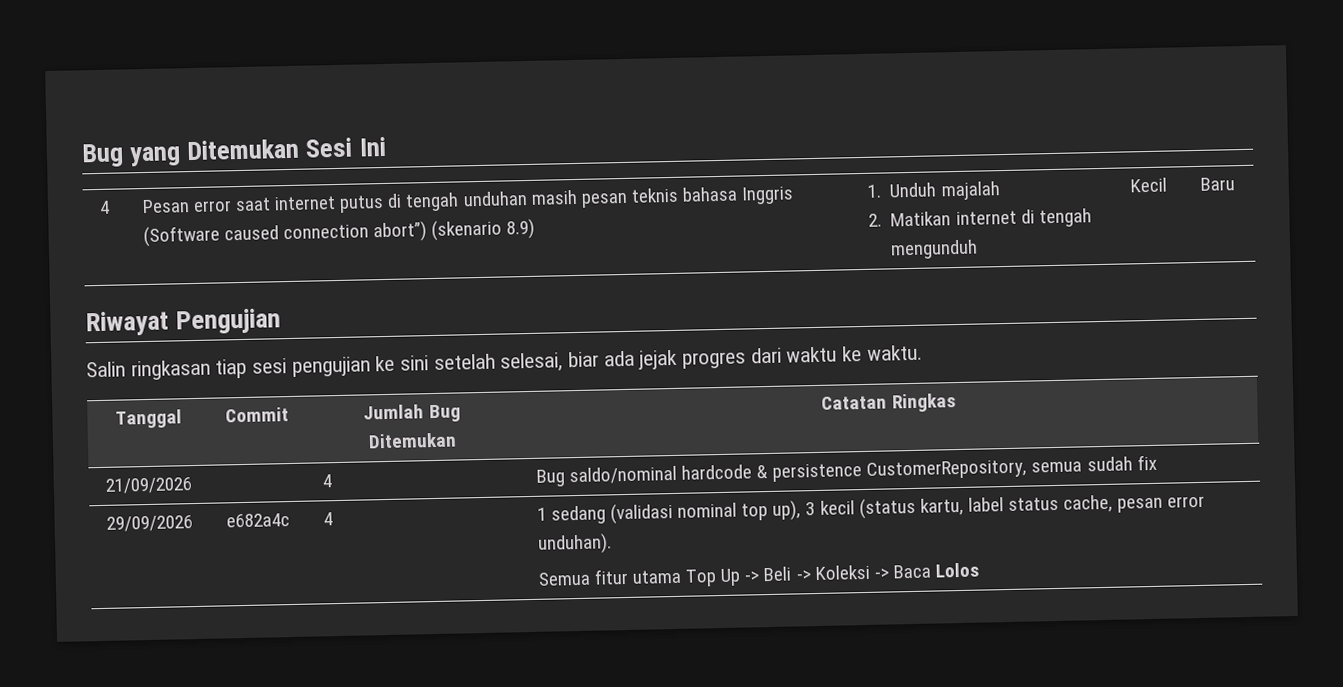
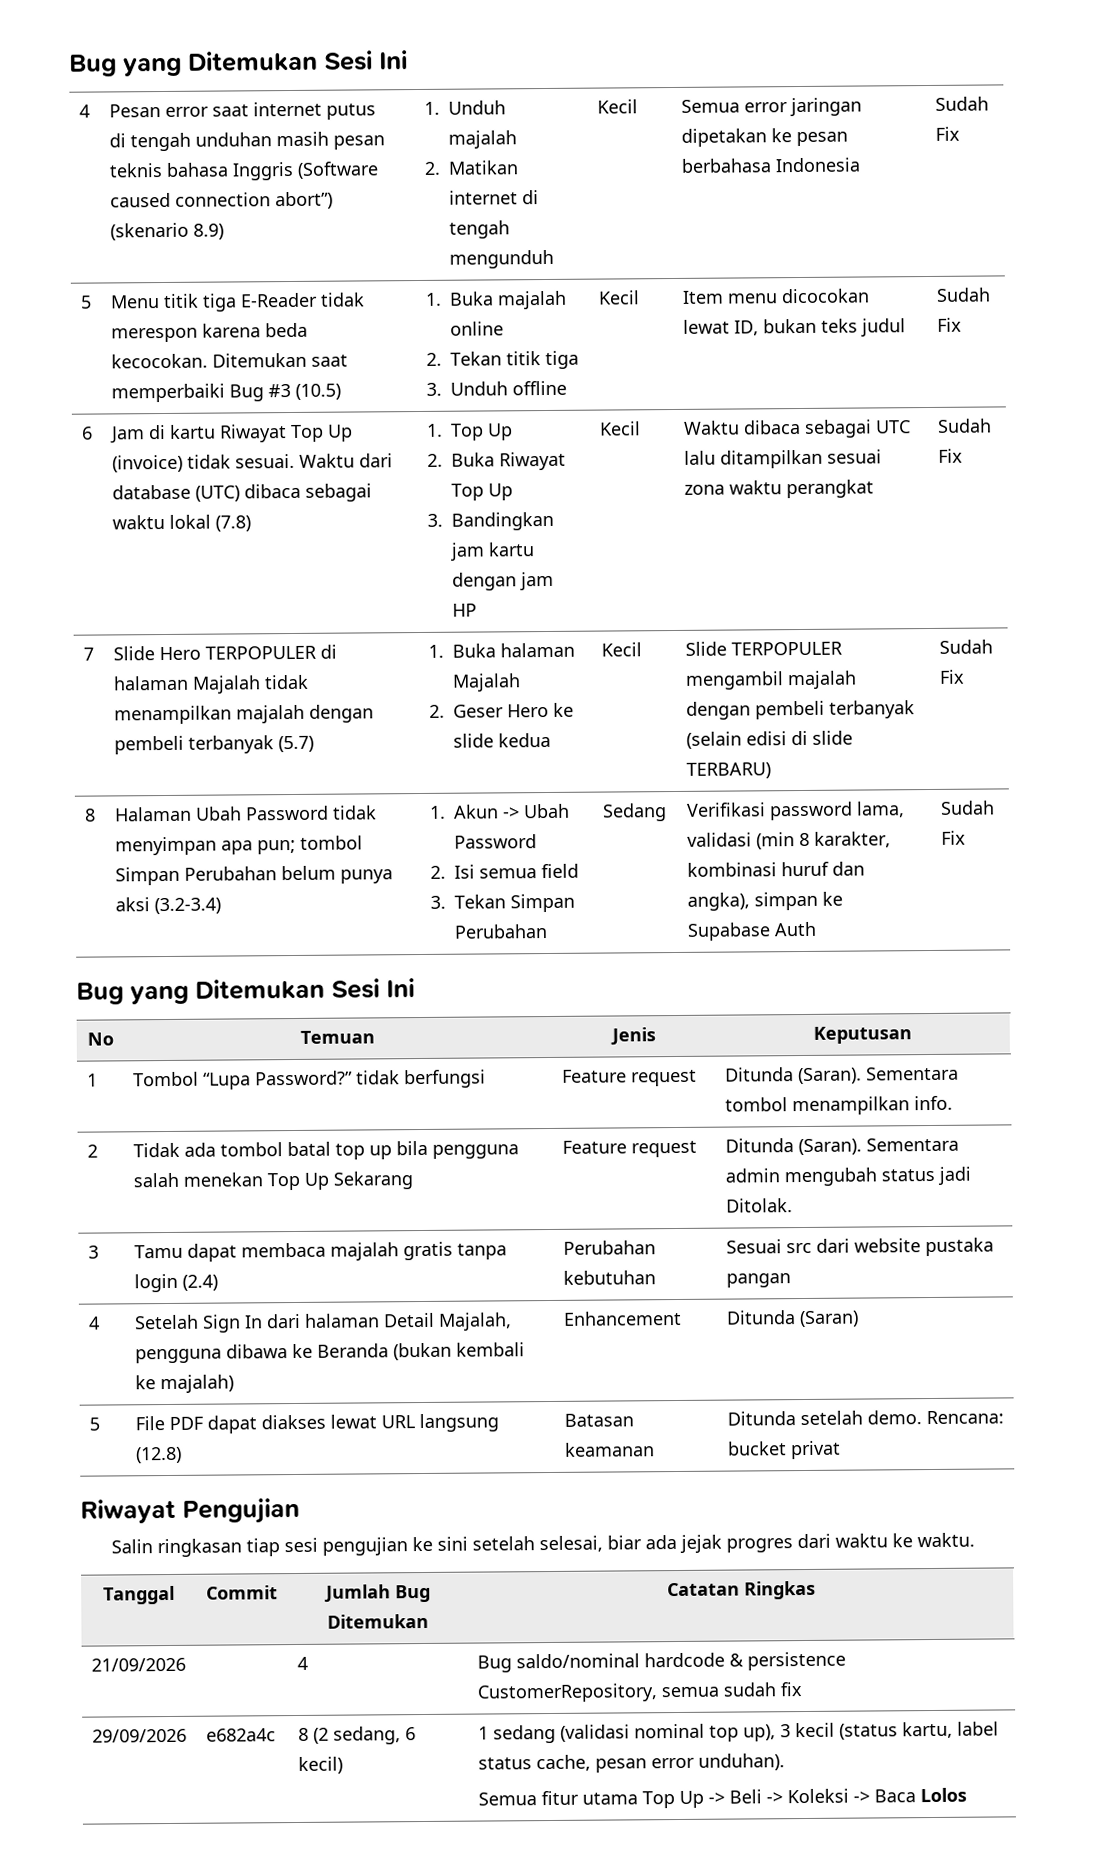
  4 | Pesan error saat internet putus di tengah unduhan masih pesan teknis bahasa Inggris (Software caused connection abort”) (skenario 8.9) | 1. Unduh majalah
- 2. Matikan internet di tengah mengunduh | Kecil | Baru
+ 2. Matikan internet di tengah mengunduh | Kecil | Semua error jaringan dipetakan ke pesan berbahasa Indonesia | Sudah Fix
+ 5 | Menu titik tiga E-Reader tidak merespon karena beda kecocokan. Ditemukan saat memperbaiki Bug #3 (10.5) | 1. Buka majalah online
+ 2. Tekan titik tiga
+ 3. Unduh offline | Kecil | Item menu dicocokan lewat ID, bukan teks judul | Sudah Fix
+ 6 | Jam di kartu Riwayat Top Up (invoice) tidak sesuai. Waktu dari database (UTC) dibaca sebagai waktu lokal (7.8) | 1. Top Up
+ 2. Buka Riwayat Top Up
+ 3. Bandingkan jam kartu dengan jam HP | Kecil | Waktu dibaca sebagai UTC lalu ditampilkan sesuai zona waktu perangkat | Sudah Fix
+ 7 | Slide Hero TERPOPULER di halaman Majalah tidak menampilkan majalah dengan pembeli terbanyak (5.7) | 1. Buka halaman Majalah
+ 2. Geser Hero ke slide kedua | Kecil | Slide TERPOPULER mengambil majalah dengan pembeli terbanyak (selain edisi di slide TERBARU) | Sudah Fix
+ 8 | Halaman Ubah Password tidak menyimpan apa pun; tombol Simpan Perubahan belum punya aksi (3.2-3.4) | 1. Akun -> Ubah Password
+ 2. Isi semua field
+ 3. Tekan Simpan Perubahan | Sedang | Verifikasi password lama, validasi (min 8 karakter, kombinasi huruf dan angka), simpan ke Supabase Auth | Sudah Fix
+ Bug yang Ditemukan Sesi Ini
+ No | Temuan | Jenis | Keputusan
+ 1 | Tombol “Lupa Password?” tidak berfungsi | Feature request | Ditunda (Saran). Sementara tombol menampilkan info.
+ 2 | Tidak ada tombol batal top up bila pengguna salah menekan Top Up Sekarang | Feature request | Ditunda (Saran). Sementara admin mengubah status jadi Ditolak.
+ 3 | Tamu dapat membaca majalah gratis tanpa login (2.4) | Perubahan kebutuhan | Sesuai src dari website pustaka pangan
+ 4 | Setelah Sign In dari halaman Detail Majalah, pengguna dibawa ke Beranda (bukan kembali ke majalah) | Enhancement | Ditunda (Saran)
+ 5 | File PDF dapat diakses lewat URL langsung (12.8) | Batasan keamanan | Ditunda setelah demo. Rencana: bucket privat
- 29/09/2026 | e682a4c | 4 | 1 sedang (validasi nominal top up), 3 kecil (status kartu, label status cache, pesan error unduhan).
+ 29/09/2026 | e682a4c | 8 (2 sedang, 6 kecil) | 1 sedang (validasi nominal top up), 3 kecil (status kartu, label status cache, pesan error unduhan).

